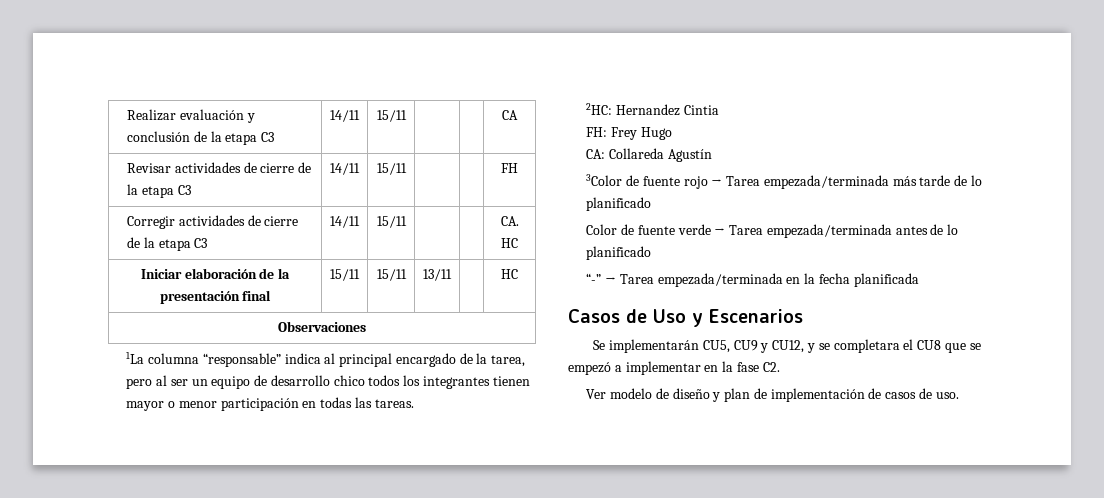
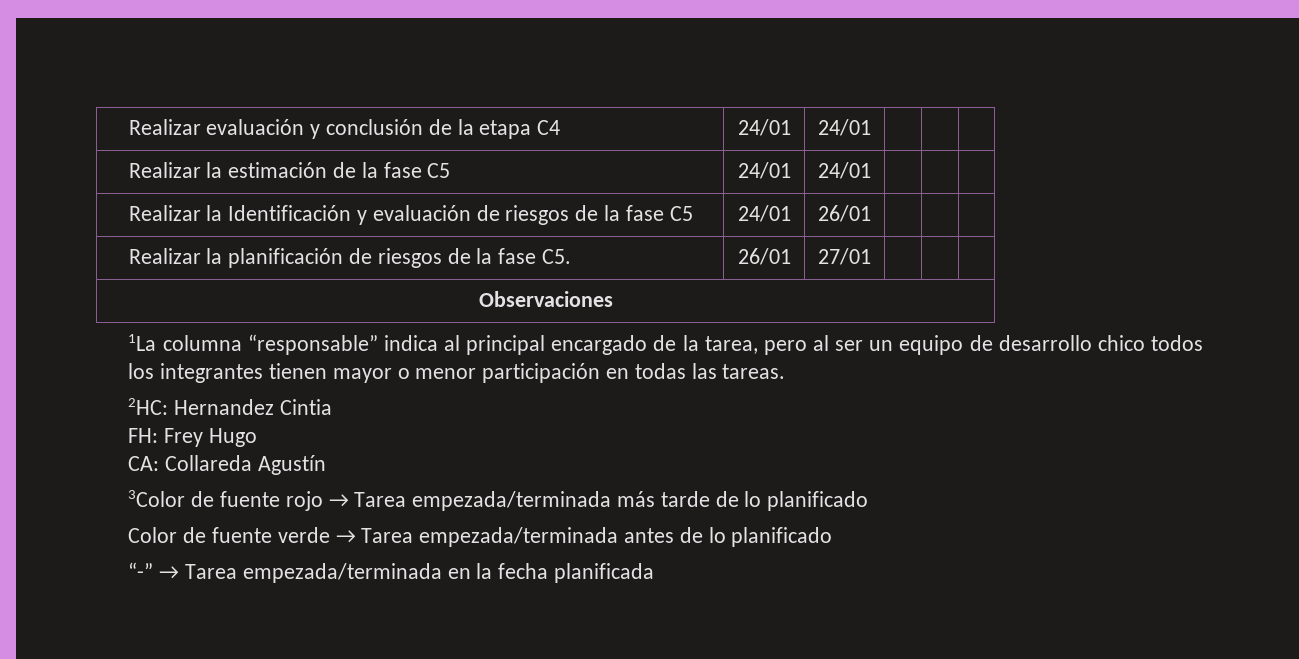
- Realizar evaluación y conclusión de la etapa C3 | 14/11 | 15/11 | | | CA
- Revisar actividades de cierre de la etapa C3 | 14/11 | 15/11 | | | FH
- Corregir actividades de cierre de la etapa C3 | 14/11 | 15/11 | | | CA. HC
- Iniciar elaboración de la presentación final | 15/11 | 15/11 | 13/11 | | HC
+ Realizar evaluación y conclusión de la etapa C4 | 24/01 | 24/01 | | |
+ Realizar la estimación de la fase C5 | 24/01 | 24/01 | | |
+ Realizar la Identificación y evaluación de riesgos de la fase C5 | 24/01 | 26/01 | | |
+ Realizar la planificación de riesgos de la fase C5. | 26/01 | 27/01 | | |
- Casos de Uso y Escenarios
- Se implementarán CU5, CU9 y CU12, y se completara el CU8 que se empezó a implementar en la fase C2.
- Ver modelo de diseño y plan de implementación de casos de uso.

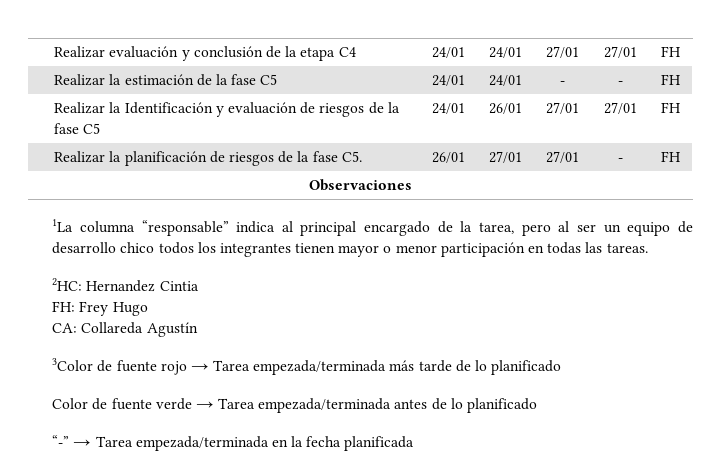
- Realizar evaluación y conclusión de la etapa C4 | 24/01 | 24/01 | | |
+ Realizar evaluación y conclusión de la etapa C4 | 24/01 | 24/01 | 27/01 | 27/01 | FH
- Realizar la estimación de la fase C5 | 24/01 | 24/01 | | |
+ Realizar la estimación de la fase C5 | 24/01 | 24/01 | - | - | FH
- Realizar la Identificación y evaluación de riesgos de la fase C5 | 24/01 | 26/01 | | |
+ Realizar la Identificación y evaluación de riesgos de la fase C5 | 24/01 | 26/01 | 27/01 | 27/01 | FH
- Realizar la planificación de riesgos de la fase C5. | 26/01 | 27/01 | | |
+ Realizar la planificación de riesgos de la fase C5. | 26/01 | 27/01 | 27/01 | - | FH

